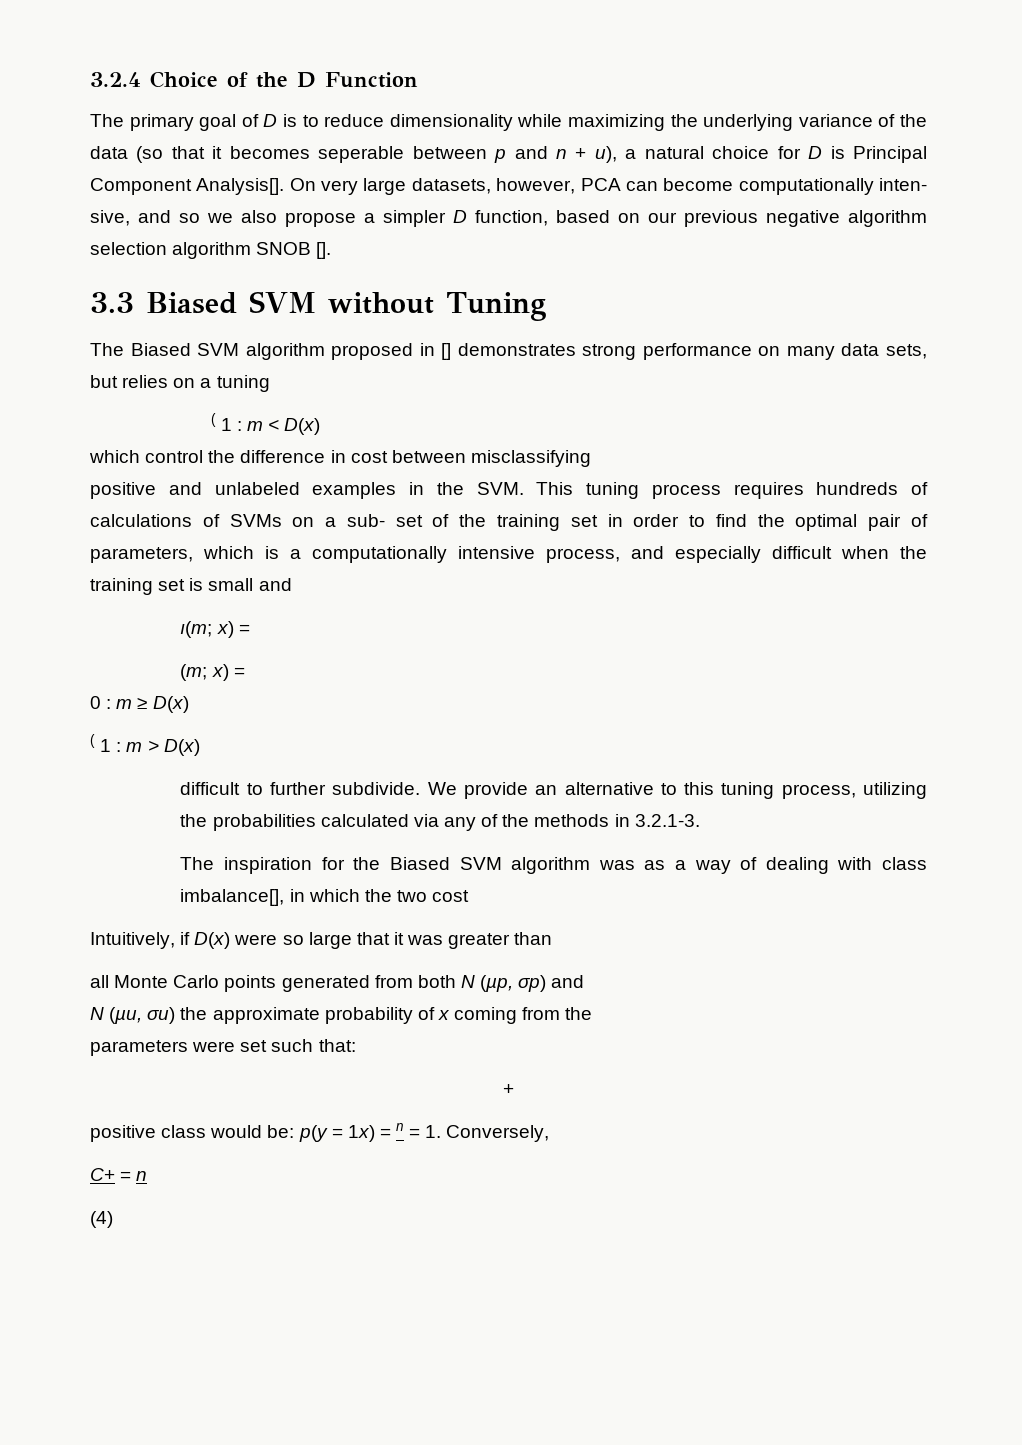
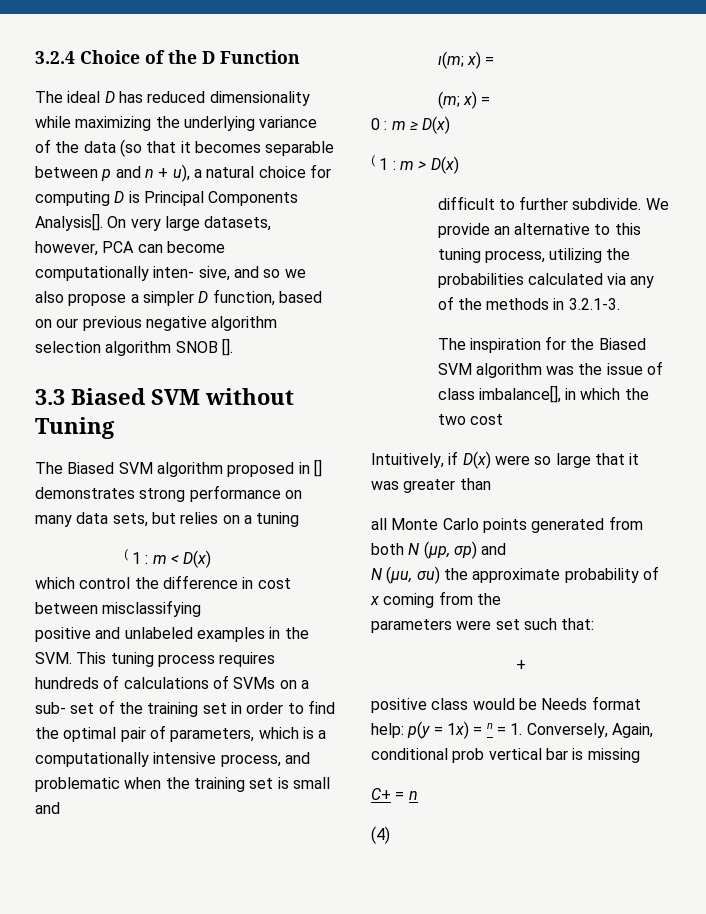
- The primary goal of D is to reduce dimensionality while maximizing the underlying variance of the data (so that it becomes seperable between p and n + u), a natural choice for D is Principal Component Analysis[].
+ The ideal D has reduced dimensionality while maximizing the underlying variance of the data (so that it becomes separable between p and n + u), a natural choice for computing D is Principal Components Analysis[].
- positive and unlabeled examples in the SVM. This tuning process requires hundreds of calculations of SVMs on a sub- set of the training set in order to find the optimal pair of parameters, which is a computationally intensive process, and especially difficult when the training set is small and
+ positive and unlabeled examples in the SVM. This tuning process requires hundreds of calculations of SVMs on a sub- set of the training set in order to find the optimal pair of parameters, which is a computationally intensive process, and problematic when the training set is small and
- The inspiration for the Biased SVM algorithm was as a way of dealing with class imbalance[], in which the two cost
+ The inspiration for the Biased SVM algorithm was the issue of class imbalance[], in which the two cost
- positive class would be: p(y = 1x) = n = 1. Conversely,
+ positive class would be Needs format help: p(y = 1x) = n = 1. Conversely, Again, conditional prob vertical bar is missing

